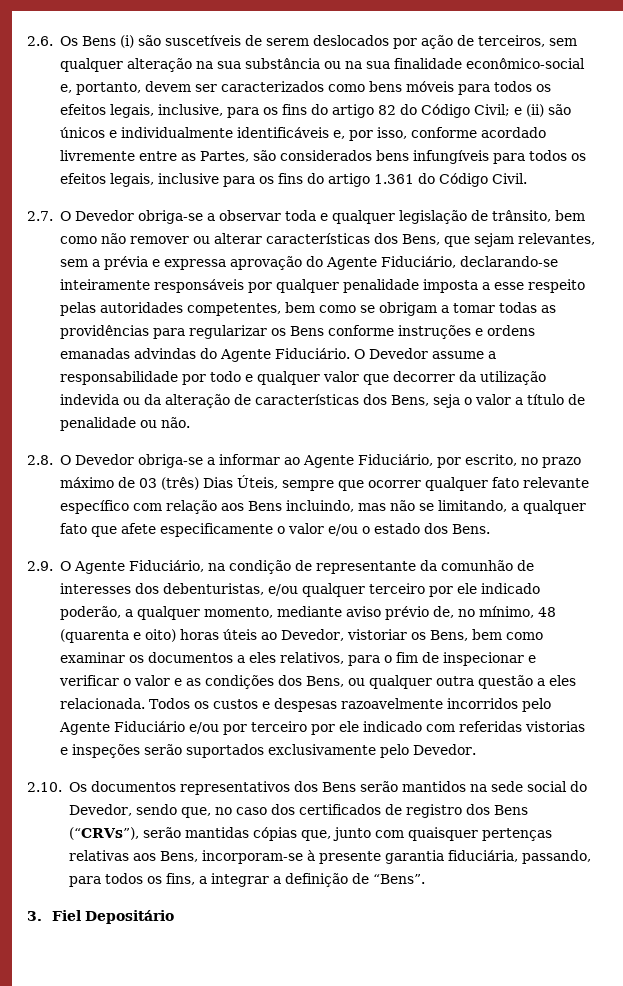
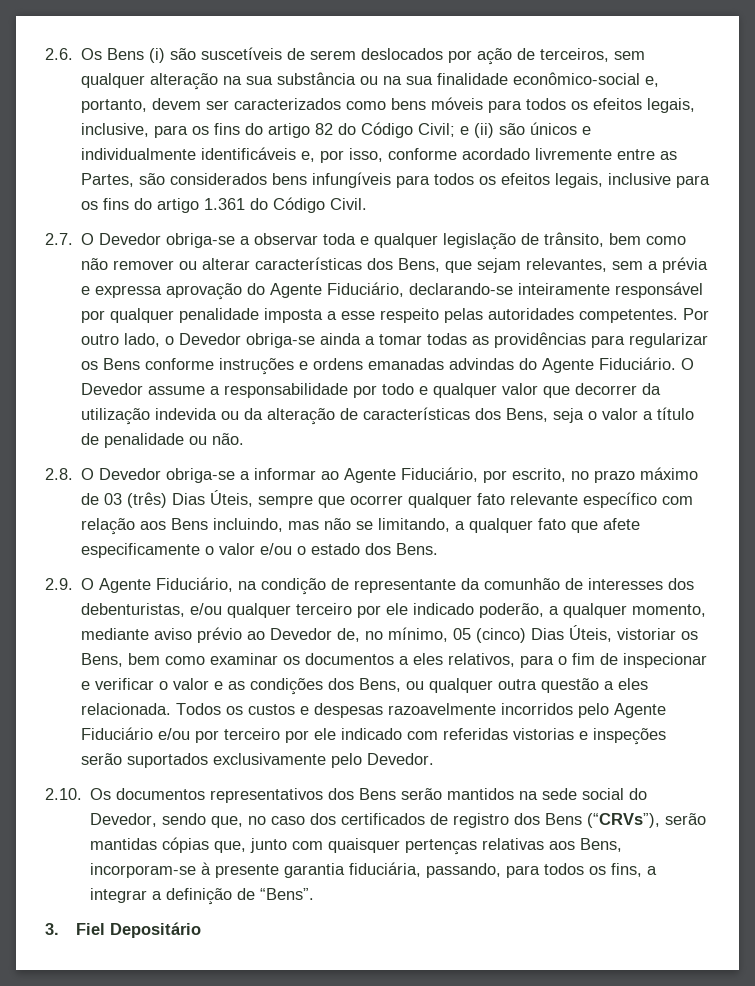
- 2.7. O Devedor obriga-se a observar toda e qualquer legislação de trânsito, bem como não remover ou alterar características dos Bens, que sejam relevantes, sem a prévia e expressa aprovação do Agente Fiduciário, declarando-se inteiramente responsáveis por qualquer penalidade imposta a esse respeito pelas autoridades competentes, bem como se obrigam a tomar todas as providências para regularizar os Bens conforme instruções e ordens emanadas advindas do Agente Fiduciário.
+ 2.7. O Devedor obriga-se a observar toda e qualquer legislação de trânsito, bem como não remover ou alterar características dos Bens, que sejam relevantes, sem a prévia e expressa aprovação do Agente Fiduciário, declarando-se inteiramente responsável por qualquer penalidade imposta a esse respeito pelas autoridades competentes. Por outro lado, o Devedor obriga-se ainda a tomar todas as providências para regularizar os Bens conforme instruções e ordens emanadas advindas do Agente Fiduciário.
- 2.9. O Agente Fiduciário, na condição de representante da comunhão de interesses dos debenturistas, e/ou qualquer terceiro por ele indicado poderão, a qualquer momento, mediante aviso prévio de, no mínimo, 48 (quarenta e oito) horas úteis ao Devedor, vistoriar os Bens, bem como examinar os documentos a eles relativos, para o fim de inspecionar e verificar o valor e as condições dos Bens, ou qualquer outra questão a eles relacionada.
+ 2.9. O Agente Fiduciário, na condição de representante da comunhão de interesses dos debenturistas, e/ou qualquer terceiro por ele indicado poderão, a qualquer momento, mediante aviso prévio ao Devedor de, no mínimo, 05 (cinco) Dias Úteis, vistoriar os Bens, bem como examinar os documentos a eles relativos, para o fim de inspecionar e verificar o valor e as condições dos Bens, ou qualquer outra questão a eles relacionada.

